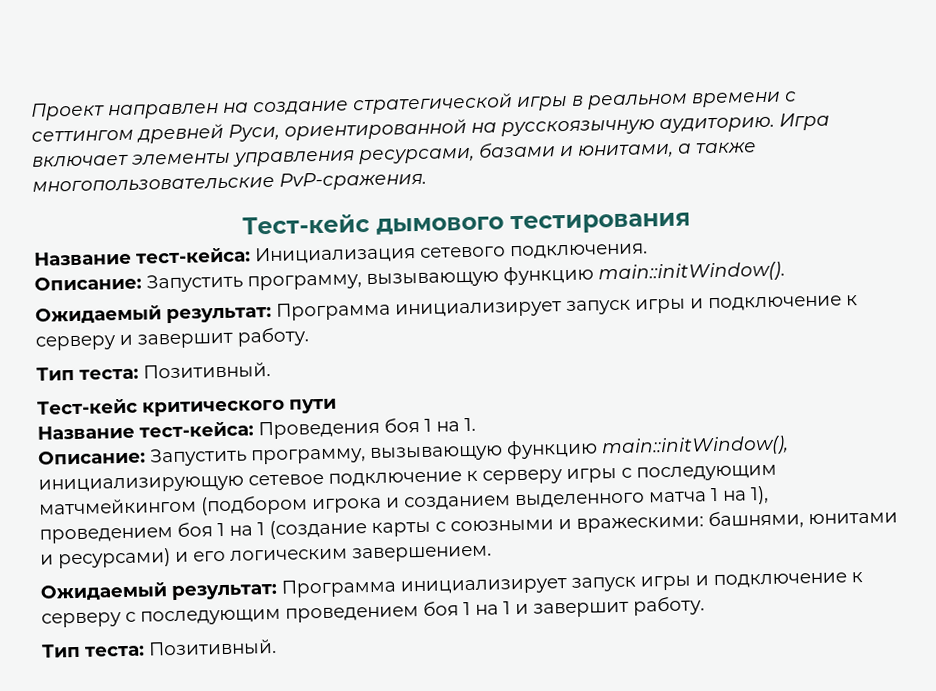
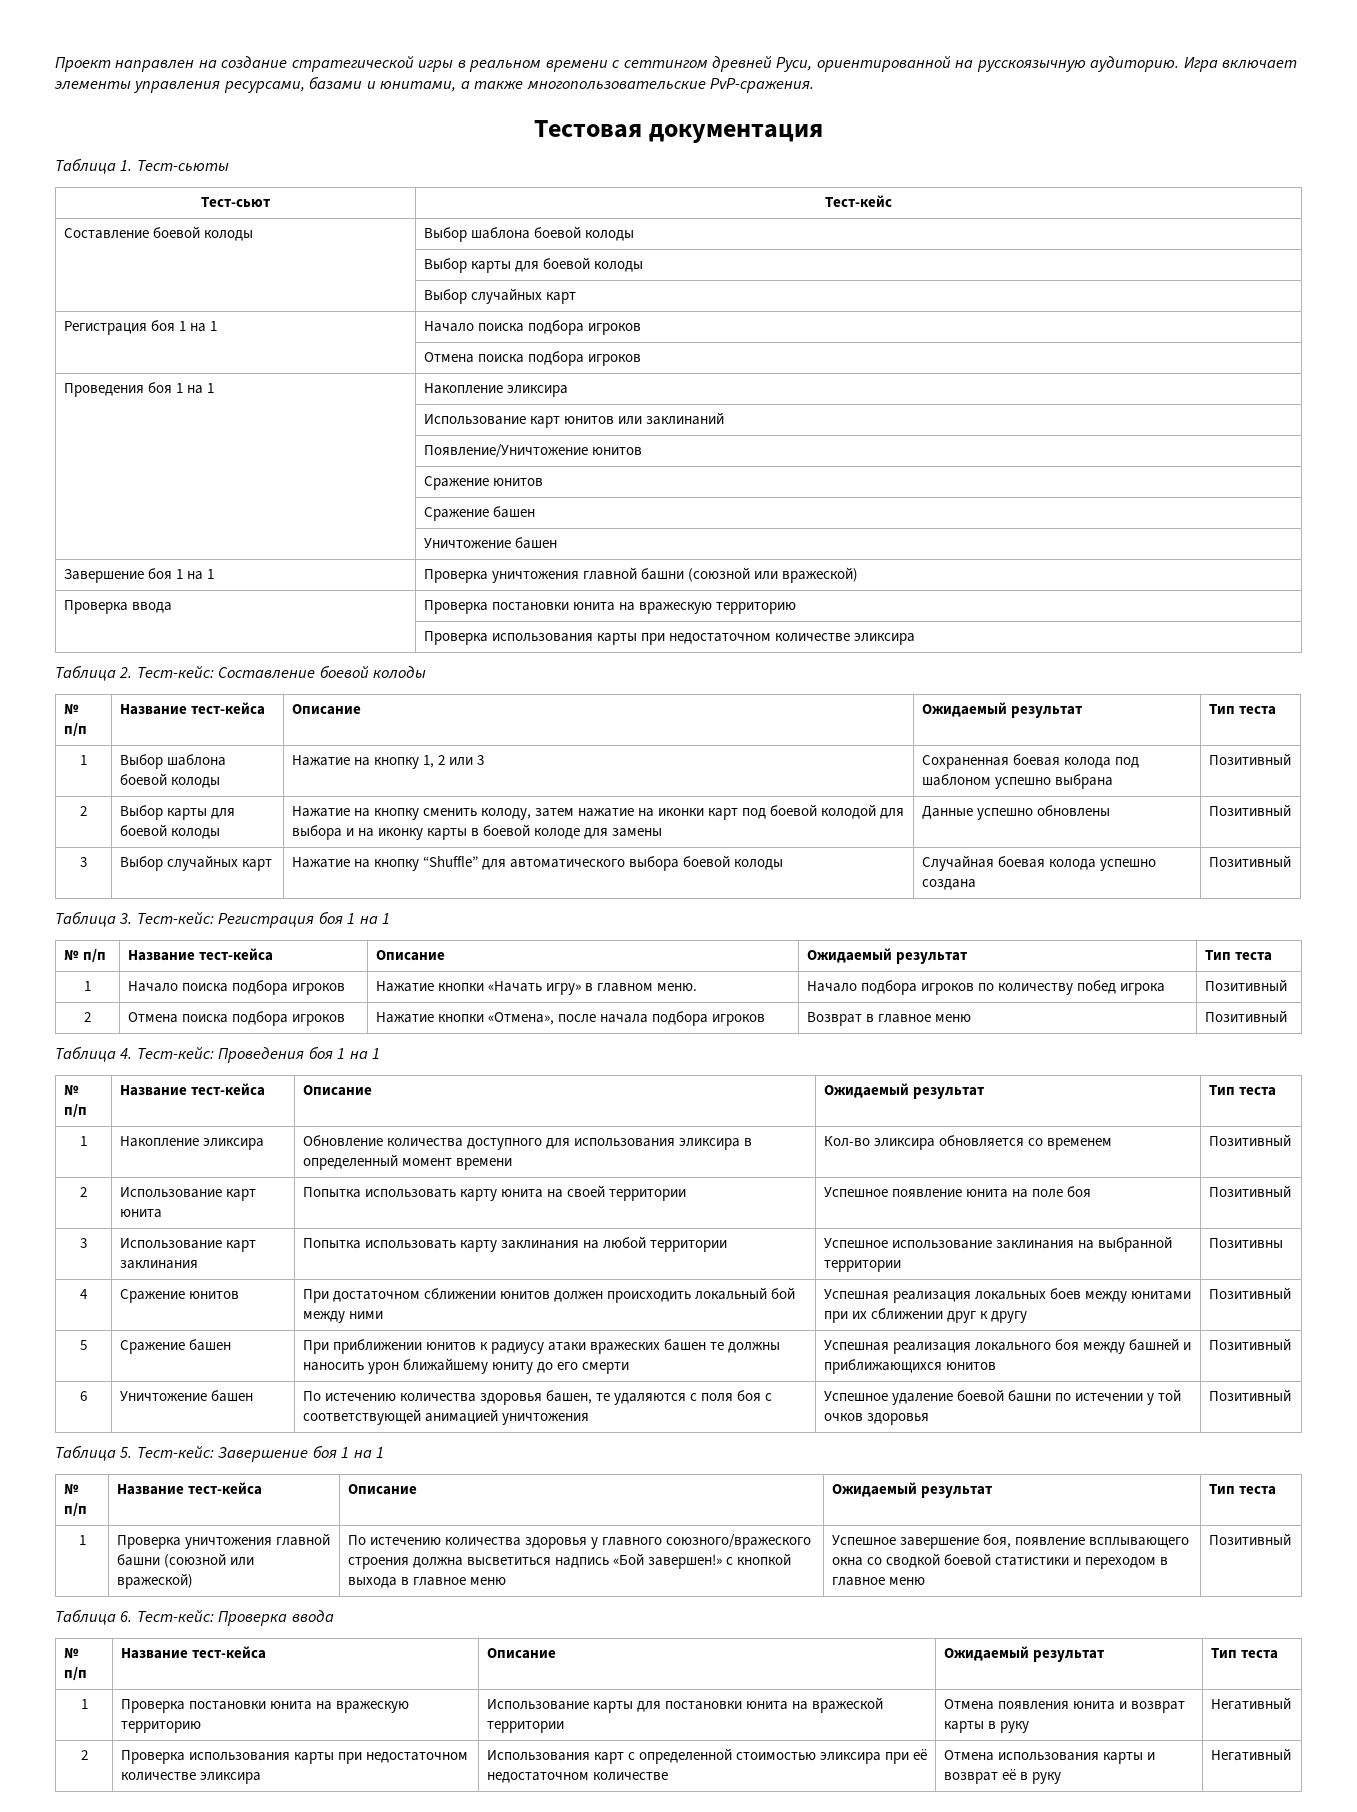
- Тест-кейс дымового тестирования
- Название тест-кейса: Инициализация сетевого подключения.
- Описание: Запустить программу, вызывающую функцию main::initWindow().
- Ожидаемый результат: Программа инициализирует запуск игры и подключение к серверу и завершит работу.
- Тип теста: Позитивный.
- Тест-кейс критического пути
- Название тест-кейса: Проведения боя 1 на 1.
- Описание: Запустить программу, вызывающую функцию main::initWindow(), инициализирующую сетевое подключение к серверу игры с последующим матчмейкингом (подбором игрока и созданием выделенного матча 1 на 1), проведением боя 1 на 1 (создание карты с союзными и вражескими: башнями, юнитами и ресурсами) и его логическим завершением.
- Ожидаемый результат: Программа инициализирует запуск игры и подключение к серверу с последующим проведением боя 1 на 1 и завершит работу.
- Тип теста: Позитивный.
+ Тестовая документация
+ Таблица 1. Тест-сьюты
+ Тест-сьют | Тест-кейс
+ Составление боевой колоды | Выбор шаблона боевой колоды
+ | Выбор карты для боевой колоды
+ | Выбор случайных карт
+ Регистрация боя 1 на 1 | Начало поиска подбора игроков
+ | Отмена поиска подбора игроков
+ Проведения боя 1 на 1 | Накопление эликсира
+ | Использование карт юнитов или заклинаний
+ | Появление/Уничтожение юнитов
+ | Сражение юнитов
+ | Сражение башен
+ | Уничтожение башен
+ Завершение боя 1 на 1 | Проверка уничтожения главной башни (союзной или вражеской)
+ Проверка ввода | Проверка постановки юнита на вражескую территорию
+ | Проверка использования карты при недостаточном количестве эликсира
+ Таблица 2. Тест-кейс: Составление боевой колоды
+ № п/п | Название тест-кейса | Описание | Ожидаемый результат | Тип теста
+ 1 | Выбор шаблона боевой колоды | Нажатие на кнопку 1, 2 или 3 | Сохраненная боевая колода под шаблоном успешно выбрана | Позитивный
+ 2 | Выбор карты для боевой колоды | Нажатие на кнопку сменить колоду, затем нажатие на иконки карт под боевой колодой для выбора и на иконку карты в боевой колоде для замены | Данные успешно обновлены | Позитивный
+ 3 | Выбор случайных карт | Нажатие на кнопку “Shuffle” для автоматического выбора боевой колоды | Случайная боевая колода успешно создана | Позитивный
+ Таблица 3. Тест-кейс: Регистрация боя 1 на 1
+ № п/п | Название тест-кейса | Описание | Ожидаемый результат | Тип теста
+ 1 | Начало поиска подбора игроков | Нажатие кнопки «Начать игру» в главном меню. | Начало подбора игроков по количеству побед игрока | Позитивный
+ 2 | Отмена поиска подбора игроков | Нажатие кнопки «Отмена», после начала подбора игроков | Возврат в главное меню | Позитивный
+ Таблица 4. Тест-кейс: Проведения боя 1 на 1
+ № п/п | Название тест-кейса | Описание | Ожидаемый результат | Тип теста
+ 1 | Накопление эликсира | Обновление количества доступного для использования эликсира в определенный момент времени | Кол-во эликсира обновляется со временем | Позитивный
+ 2 | Использование карт юнита | Попытка использовать карту юнита на своей территории | Успешное появление юнита на поле боя | Позитивный
+ 3 | Использование карт заклинания | Попытка использовать карту заклинания на любой территории | Успешное использование заклинания на выбранной территории | Позитивны
+ 4 | Сражение юнитов | При достаточном сближении юнитов должен происходить локальный бой между ними | Успешная реализация локальных боев между юнитами при их сближении друг к другу | Позитивный
+ 5 | Сражение башен | При приближении юнитов к радиусу атаки вражеских башен те должны наносить урон ближайшему юниту до его смерти | Успешная реализация локального боя между башней и приближающихся юнитов | Позитивный
+ 6 | Уничтожение башен | По истечению количества здоровья башен, те удаляются с поля боя с соответствующей анимацией уничтожения | Успешное удаление боевой башни по истечении у той очков здоровья | Позитивный
+ Таблица 5. Тест-кейс: Завершение боя 1 на 1
+ № п/п | Название тест-кейса | Описание | Ожидаемый результат | Тип теста
+ 1 | Проверка уничтожения главной башни (союзной или вражеской) | По истечению количества здоровья у главного союзного/вражеского строения должна высветиться надпись «Бой завершен!» с кнопкой выхода в главное меню | Успешное завершение боя, появление всплывающего окна со сводкой боевой статистики и переходом в главное меню | Позитивный
+ Таблица 6. Тест-кейс: Проверка ввода
+ № п/п | Название тест-кейса | Описание | Ожидаемый результат | Тип теста
+ 1 | Проверка постановки юнита на вражескую территорию | Использование карты для постановки юнита на вражеской территории | Отмена появления юнита и возврат карты в руку | Негативный
+ 2 | Проверка использования карты при недостаточном количестве эликсира | Использования карт с определенной стоимостью эликсира при её недостаточном количестве | Отмена использования карты и возврат её в руку | Негативный

